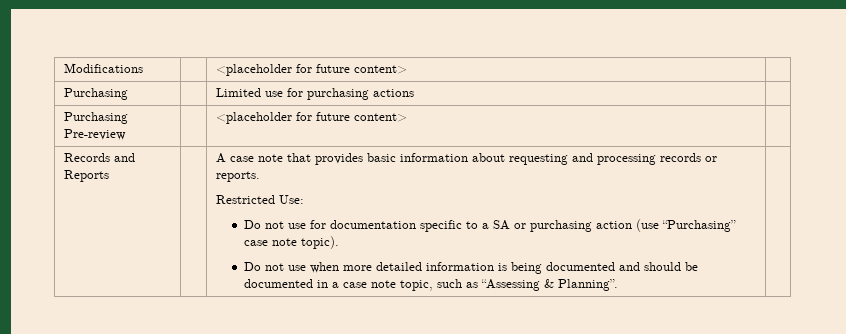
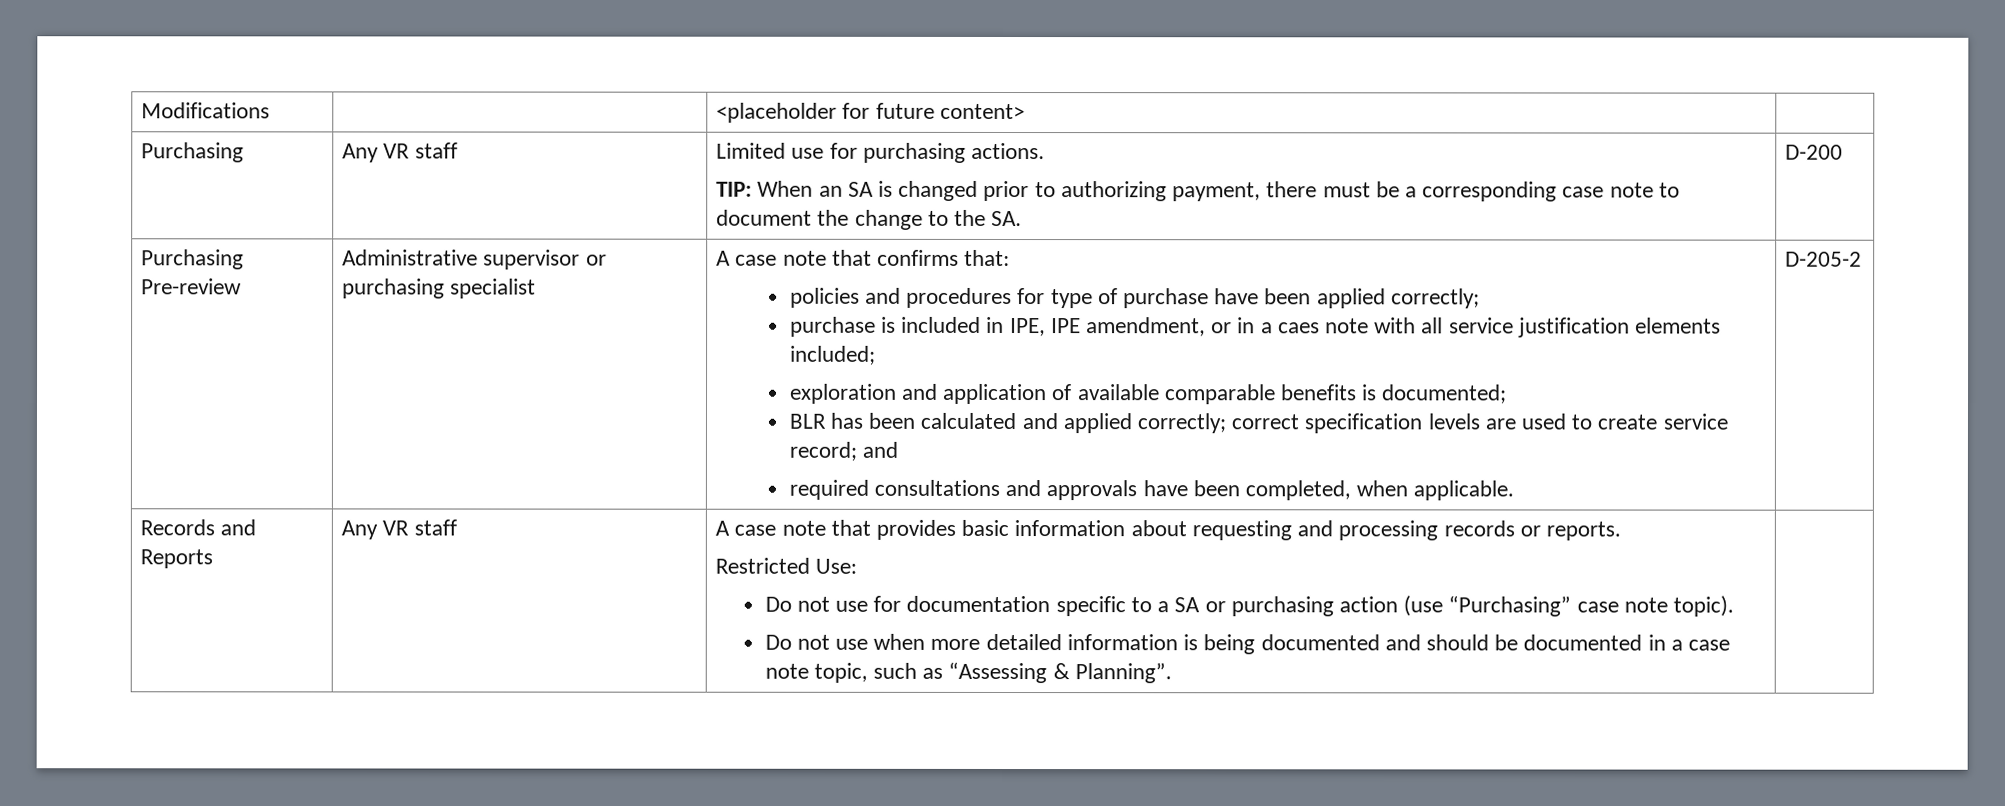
- Purchasing | | Limited use for purchasing actions |
- Purchasing Pre-review | | <placeholder for future content> |
+ Purchasing | Any VR staff | Limited use for purchasing actions.
+ TIP: When an SA is changed prior to authorizing payment, there must be a corresponding case note to document the change to the SA. | D-200
+ Purchasing Pre-review | Administrative supervisor or purchasing specialist | A case note that confirms that:
+ policies and procedures for type of purchase have been applied correctly;
+ purchase is included in IPE, IPE amendment, or in a caes note with all service justification elements included;
+ exploration and application of available comparable benefits is documented;
+ BLR has been calculated and applied correctly; correct specification levels are used to create service record; and
+ required consultations and approvals have been completed, when applicable. | D-205-2
- Records and Reports
+ Records and Reports | Any VR staff

